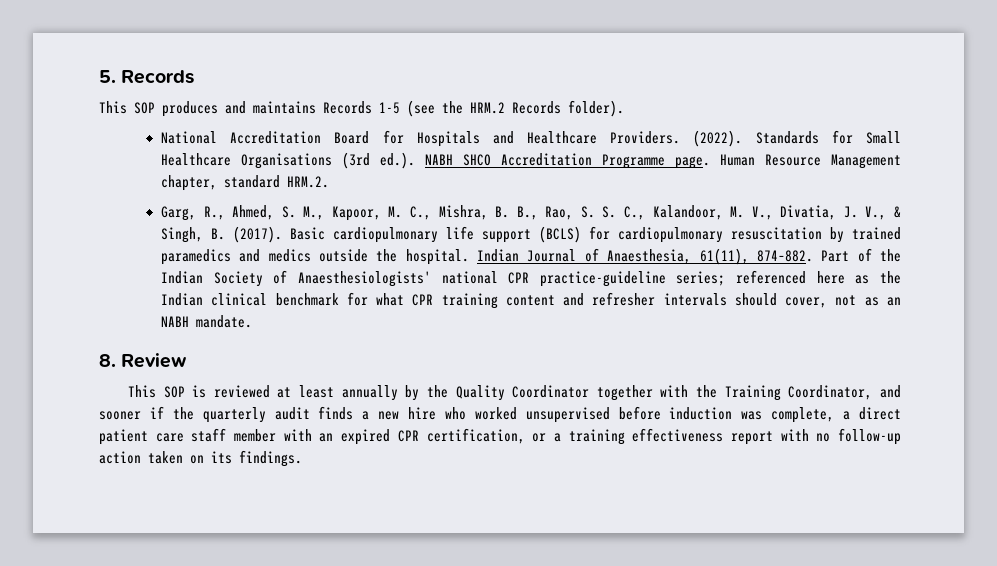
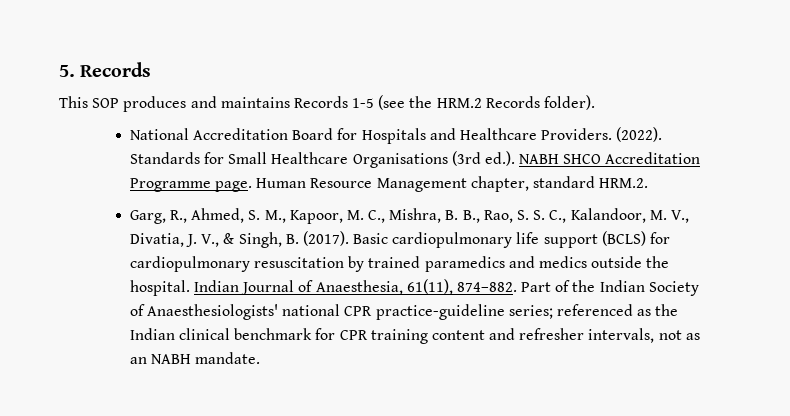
- Part of the Indian Society of Anaesthesiologists' national CPR practice-guideline series; referenced here as the Indian clinical benchmark for what CPR training content and refresher intervals should cover, not as an NABH mandate.
+ Part of the Indian Society of Anaesthesiologists' national CPR practice-guideline series; referenced as the Indian clinical benchmark for CPR training content and refresher intervals, not as an NABH mandate.
- 8. Review
- This SOP is reviewed at least annually by the Quality Coordinator together with the Training Coordinator, and sooner if the quarterly audit finds a new hire who worked unsupervised before induction was complete, a direct patient care staff member with an expired CPR certification, or a training effectiveness report with no follow-up action taken on its findings.

